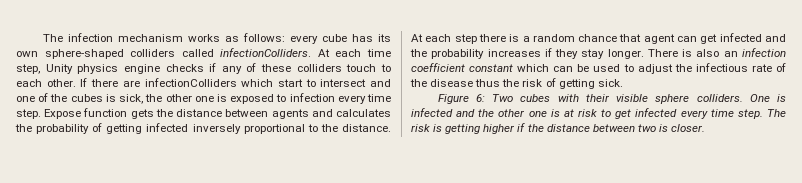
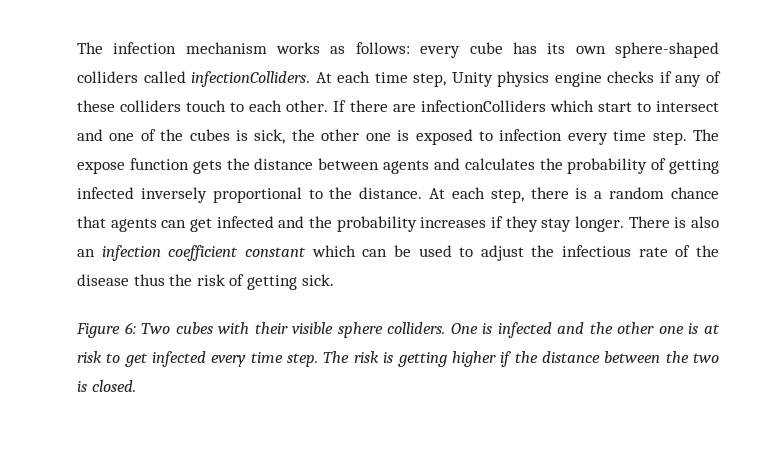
- Expose function gets the distance between agents and calculates the probability of getting infected inversely proportional to the distance.
+ The expose function gets the distance between agents and calculates the probability of getting infected inversely proportional to the distance.
- At each step there is a random chance that agent can get infected and the probability increases if they stay longer.
+ At each step, there is a random chance that agents can get infected and the probability increases if they stay longer.
- The risk is getting higher if the distance between two is closer.
+ The risk is getting higher if the distance between the two is closed.

